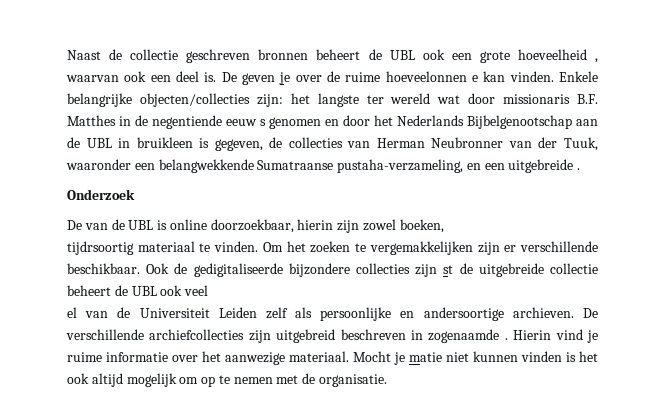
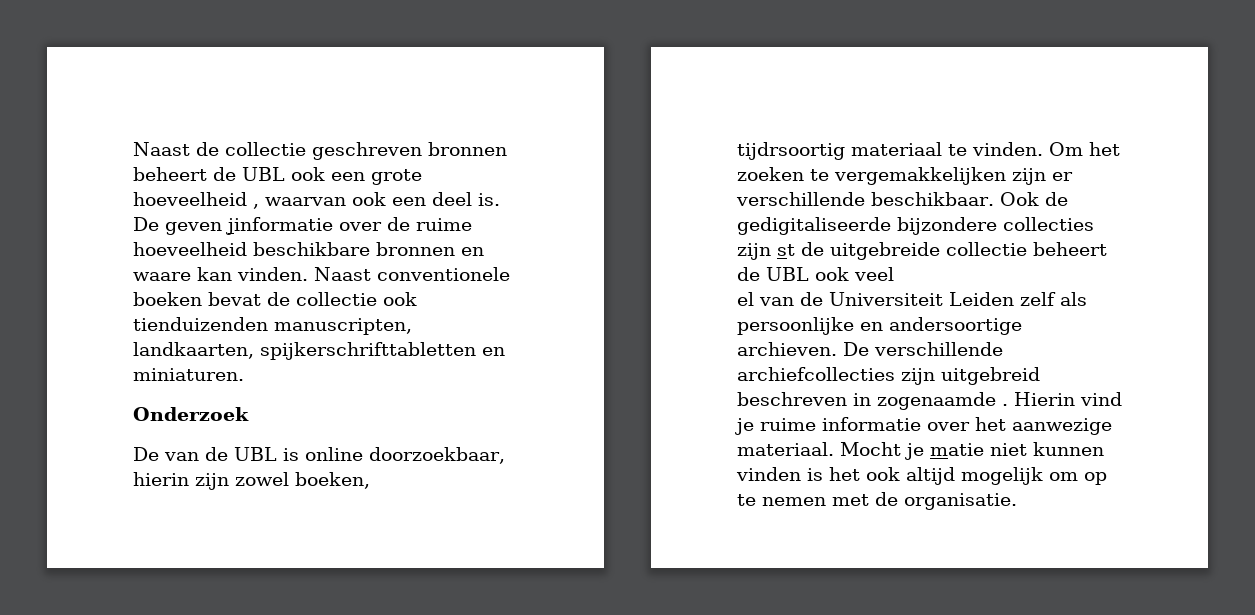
- De geven je over de ruime hoeveelonnen e kan vinden. Enkele belangrijke objecten/collecties zijn: het langste ter wereld wat door missionaris B.F. Matthes in de negentiende eeuw s genomen en door het Nederlands Bijbelgenootschap aan de UBL in bruikleen is gegeven, de collecties van Herman Neubronner van der Tuuk, waaronder een belangwekkende Sumatraanse pustaha-verzameling, en een uitgebreide .
+ De geven jinformatie over de ruime hoeveelheid beschikbare bronnen en waare kan vinden. Naast conventionele boeken bevat de collectie ook tienduizenden manuscripten, landkaarten, spijkerschrifttabletten en miniaturen.

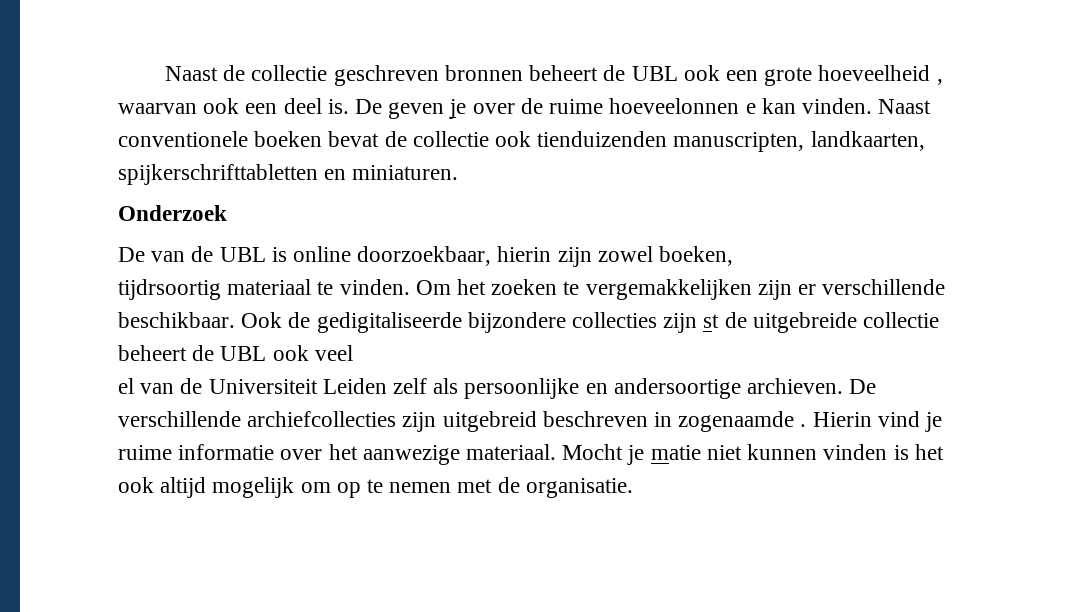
- De geven jinformatie over de ruime hoeveelheid beschikbare bronnen en waare kan vinden.
+ De geven je over de ruime hoeveelonnen e kan vinden.

